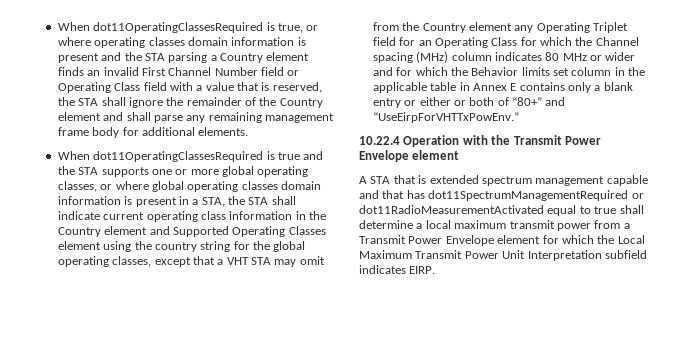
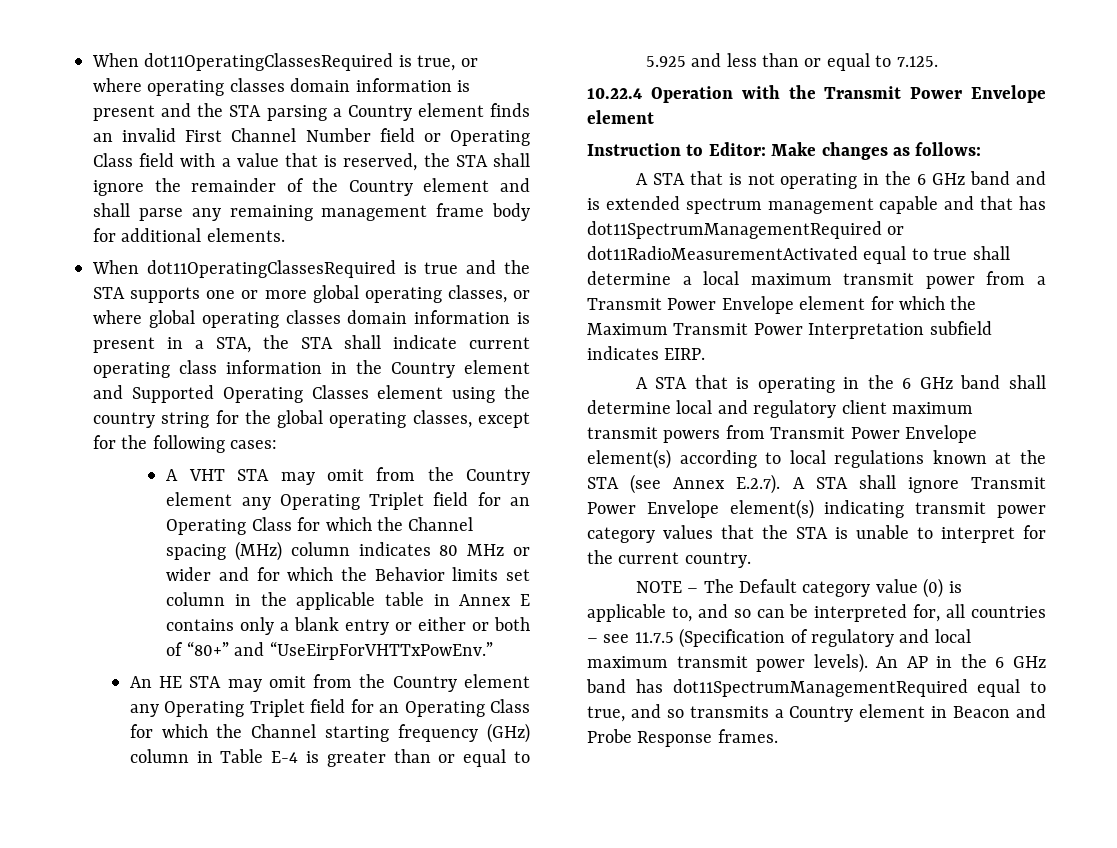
- When dot11OperatingClassesRequired is true and the STA supports one or more global operating classes, or where global operating classes domain information is present in a STA, the STA shall indicate current operating class information in the Country element and Supported Operating Classes element using the country string for the global operating classes, except that a VHT STA may omit from the Country element any Operating Triplet field for an Operating Class for which the Channel spacing (MHz) column indicates 80 MHz or wider and for which the Behavior limits set column in the applicable table in Annex E contains only a blank entry or either or both of “80+” and “UseEirpForVHTTxPowEnv.”
+ When dot11OperatingClassesRequired is true and the STA supports one or more global operating classes, or where global operating classes domain information is present in a STA, the STA shall indicate current operating class information in the Country element and Supported Operating Classes element using the country string for the global operating classes, except for the following cases:
+ A VHT STA may omit from the Country element any Operating Triplet field for an Operating Class for which the Channel spacing (MHz) column indicates 80 MHz or wider and for which the Behavior limits set column in the applicable table in Annex E contains only a blank entry or either or both of “80+” and “UseEirpForVHTTxPowEnv.”
+ An HE STA may omit from the Country element any Operating Triplet field for an Operating Class for which the Channel starting frequency (GHz) column in Table E-4 is greater than or equal to 5.925 and less than or equal to 7.125.
- A STA that is extended spectrum management capable and that has dot11SpectrumManagementRequired or dot11RadioMeasurementActivated equal to true shall determine a local maximum transmit power from a Transmit Power Envelope element for which the Local Maximum Transmit Power Unit Interpretation subfield indicates EIRP.
+ Instruction to Editor: Make changes as follows:
+ A STA that is not operating in the 6 GHz band and is extended spectrum management capable and that has dot11SpectrumManagementRequired or dot11RadioMeasurementActivated equal to true shall determine a local maximum transmit power from a Transmit Power Envelope element for which the Maximum Transmit Power Interpretation subfield indicates EIRP.
+ A STA that is operating in the 6 GHz band shall determine local and regulatory client maximum transmit powers from Transmit Power Envelope element(s) according to local regulations known at the STA (see Annex E.2.7). A STA shall ignore Transmit Power Envelope element(s) indicating transmit power category values that the STA is unable to interpret for the current country.
+ NOTE – The Default category value (0) is applicable to, and so can be interpreted for, all countries – see 11.7.5 (Specification of regulatory and local maximum transmit power levels). An AP in the 6 GHz band has dot11SpectrumManagementRequired equal to true, and so transmits a Country element in Beacon and Probe Response frames.

